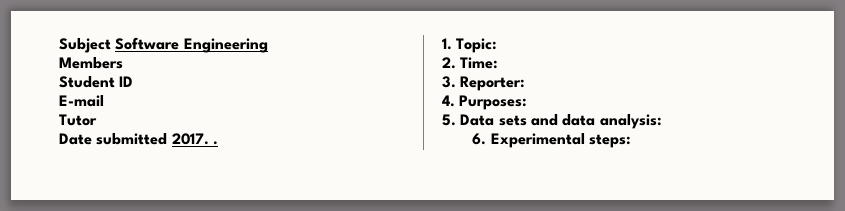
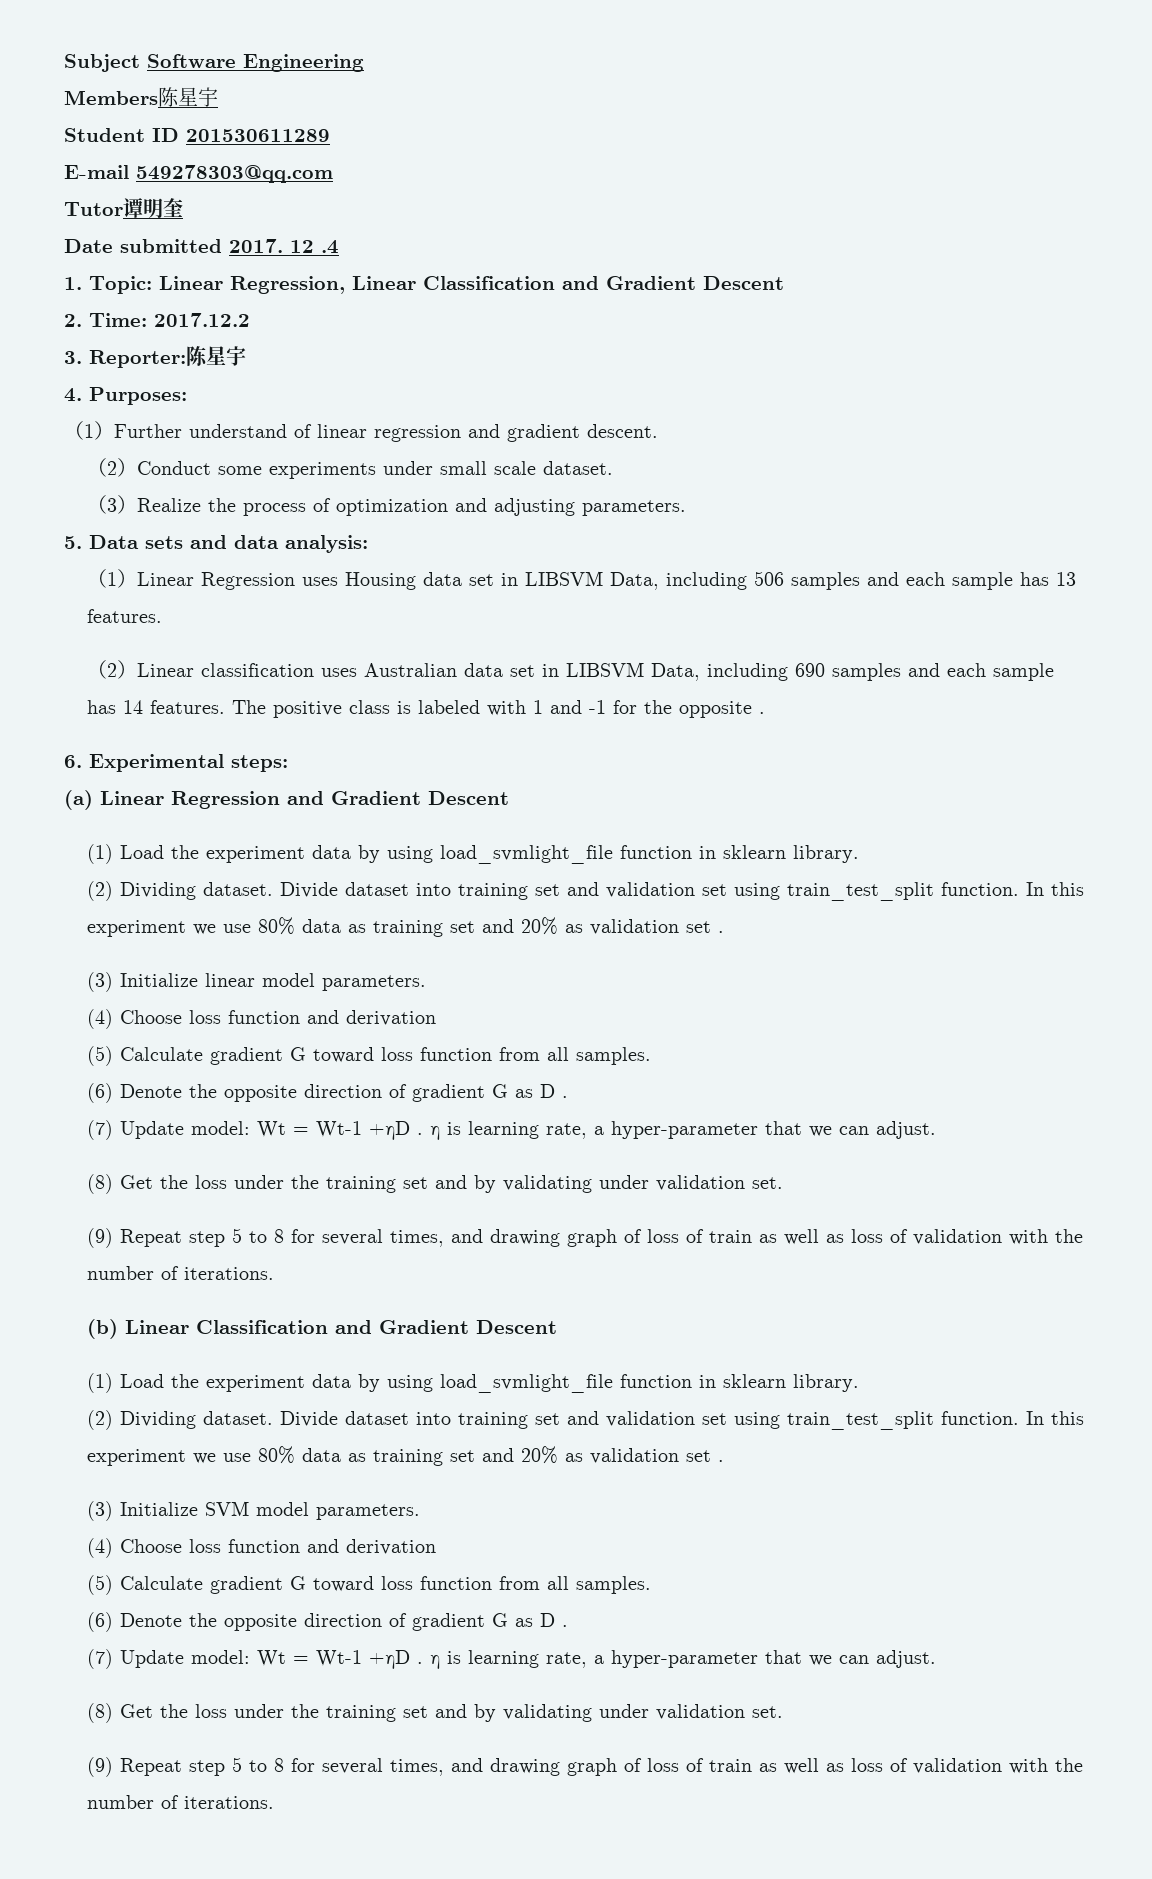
- Members
+ Members陈星宇
- Student ID
+ Student ID 201530611289
- E-mail
+ E-mail 549278303@qq.com
- Tutor
+ Tutor谭明奎
- Date submitted 2017. .
+ Date submitted 2017. 12 .4
- 1. Topic:
+ 1. Topic: Linear Regression, Linear Classification and Gradient Descent
- 2. Time:
+ 2. Time: 2017.12.2
- 3. Reporter:
+ 3. Reporter:陈星宇
+ （1）Further understand of linear regression and gradient descent.
+ （2）Conduct some experiments under small scale dataset.
+ （3）Realize the process of optimization and adjusting parameters.
+ （1）Linear Regression uses Housing data set in LIBSVM Data, including 506 samples and each sample has 13 features.
+ （2）Linear classification uses Australian data set in LIBSVM Data, including 690 samples and each sample has 14 features. The positive class is labeled with 1 and -1 for the opposite .
  6. Experimental steps:
+ (a) Linear Regression and Gradient Descent
+ (1) Load the experiment data by using load_svmlight_file function in sklearn library.
+ (2) Dividing dataset. Divide dataset into training set and validation set using train_test_split function. In this experiment we use 80% data as training set and 20% as validation set .
+ (3) Initialize linear model parameters.
+ (4) Choose loss function and derivation
+ (5) Calculate gradient G toward loss function from all samples.
+ (6) Denote the opposite direction of gradient G as D .
+ (7) Update model: Wt = Wt-1 +ηD . η is learning rate, a hyper-parameter that we can adjust.
+ (8) Get the loss under the training set and by validating under validation set.
+ (9) Repeat step 5 to 8 for several times, and drawing graph of loss of train as well as loss of validation with the number of iterations.
+ (b) Linear Classification and Gradient Descent
+ (1) Load the experiment data by using load_svmlight_file function in sklearn library.
+ (2) Dividing dataset. Divide dataset into training set and validation set using train_test_split function. In this experiment we use 80% data as training set and 20% as validation set .
+ (3) Initialize SVM model parameters.
+ (4) Choose loss function and derivation
+ (5) Calculate gradient G toward loss function from all samples.
+ (6) Denote the opposite direction of gradient G as D .
+ (7) Update model: Wt = Wt-1 +ηD . η is learning rate, a hyper-parameter that we can adjust.
+ (8) Get the loss under the training set and by validating under validation set.
+ (9) Repeat step 5 to 8 for several times, and drawing graph of loss of train as well as loss of validation with the number of iterations.

